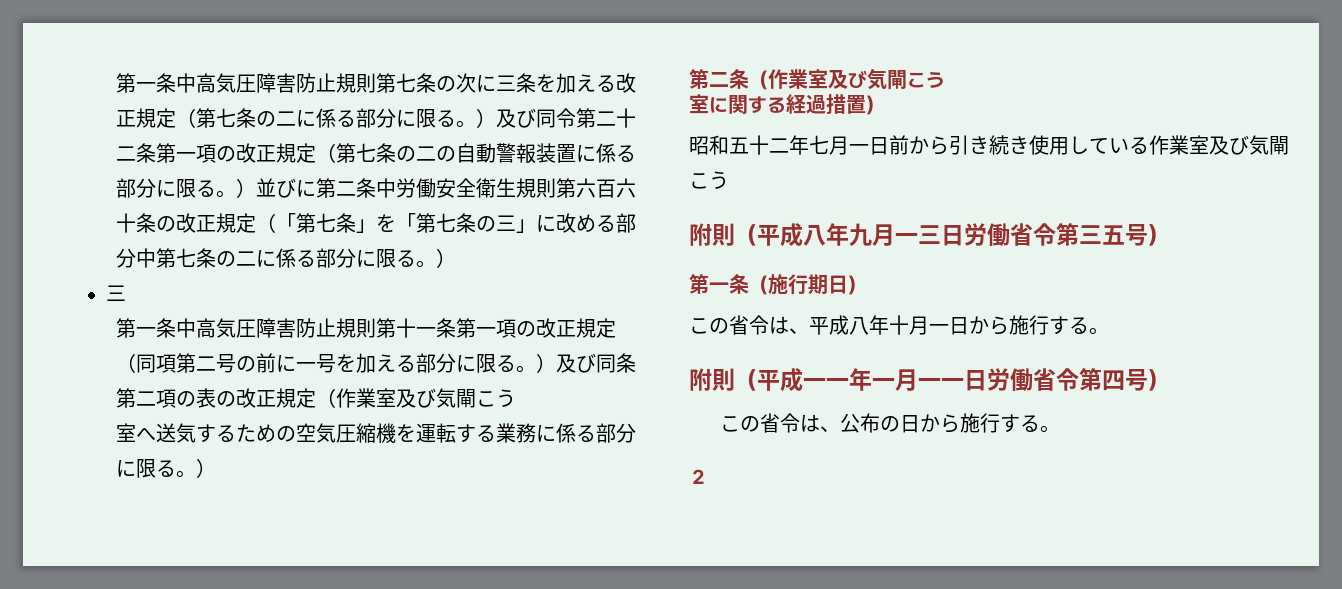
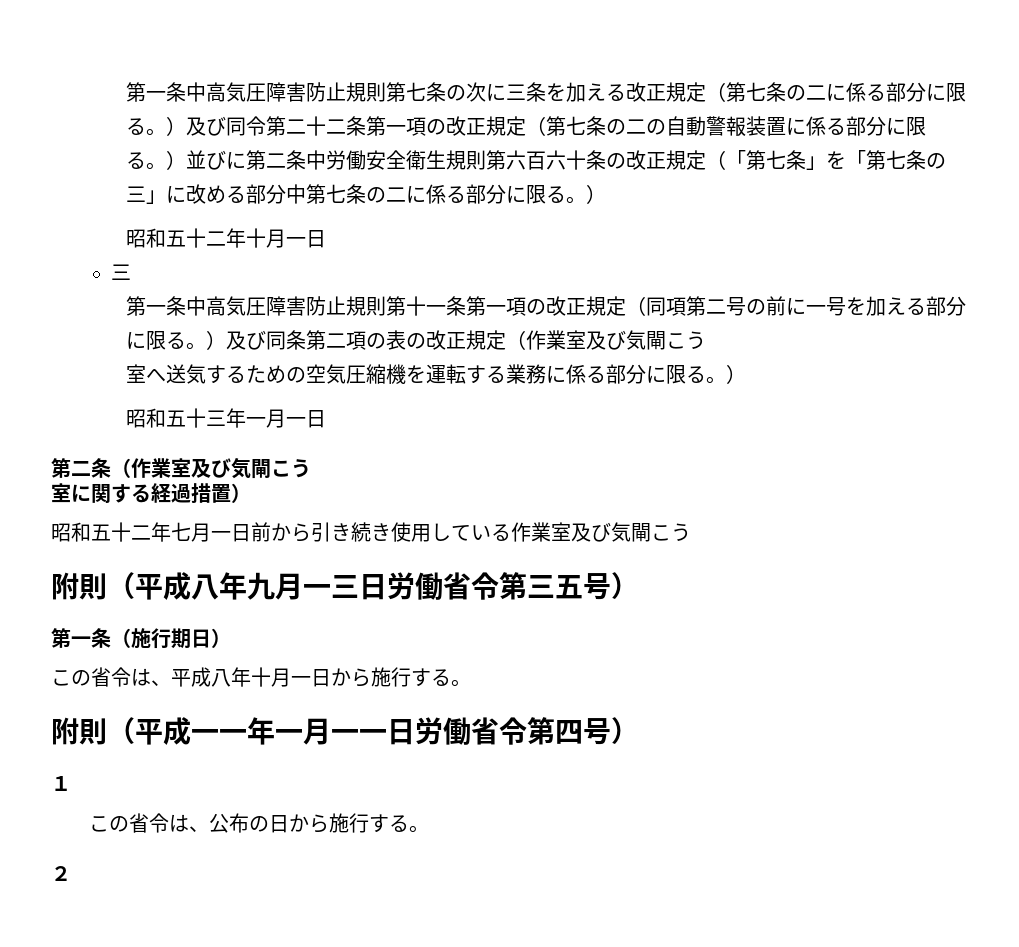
+ 昭和五十二年十月一日
+ 昭和五十三年一月一日
+ １

